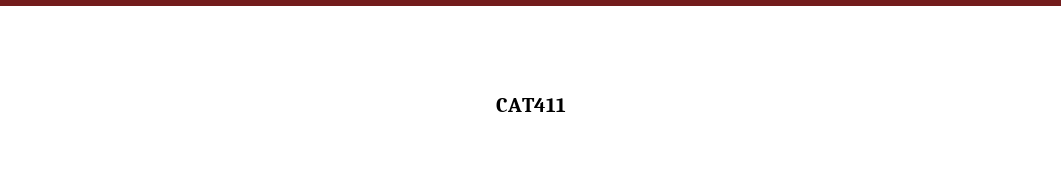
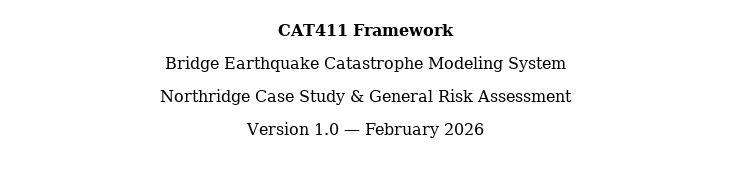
- CAT411
+ CAT411 Framework
+ Bridge Earthquake Catastrophe Modeling System
+ Northridge Case Study & General Risk Assessment
+ Version 1.0 — February 2026

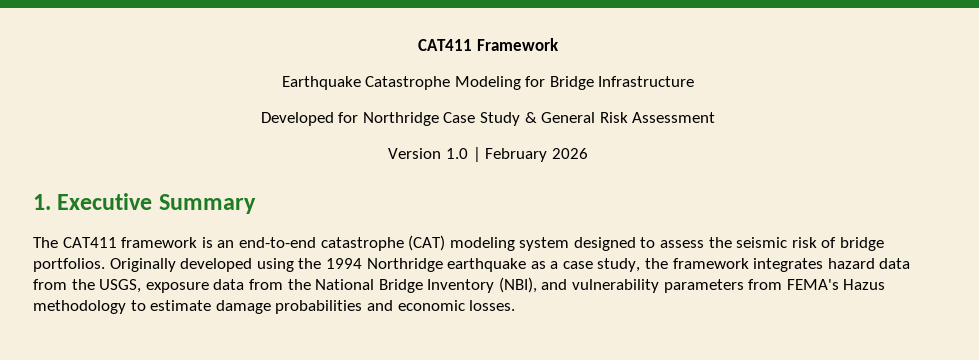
- Bridge Earthquake Catastrophe Modeling System
- Northridge Case Study & General Risk Assessment
+ Earthquake Catastrophe Modeling for Bridge Infrastructure
+ Developed for Northridge Case Study & General Risk Assessment
- Version 1.0 — February 2026
+ Version 1.0 | February 2026
+ 1. Executive Summary
+ The CAT411 framework is an end-to-end catastrophe (CAT) modeling system designed to assess the seismic risk of bridge portfolios. Originally developed using the 1994 Northridge earthquake as a case study, the framework integrates hazard data from the USGS, exposure data from the National Bridge Inventory (NBI), and vulnerability parameters from FEMA's Hazus methodology to estimate damage probabilities and economic losses.

